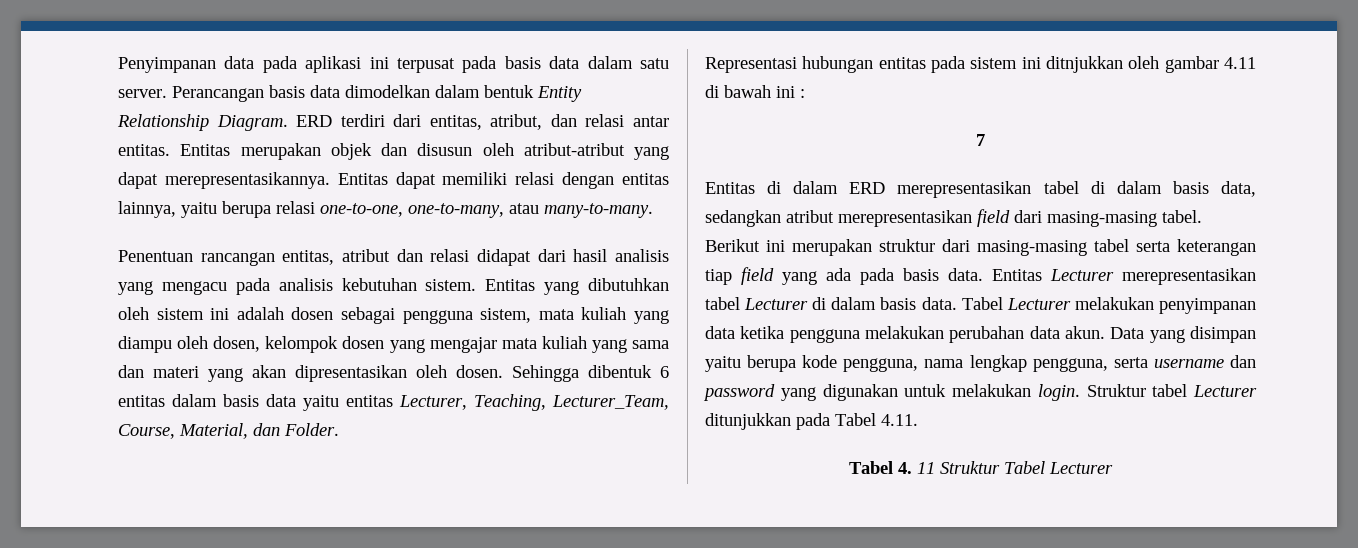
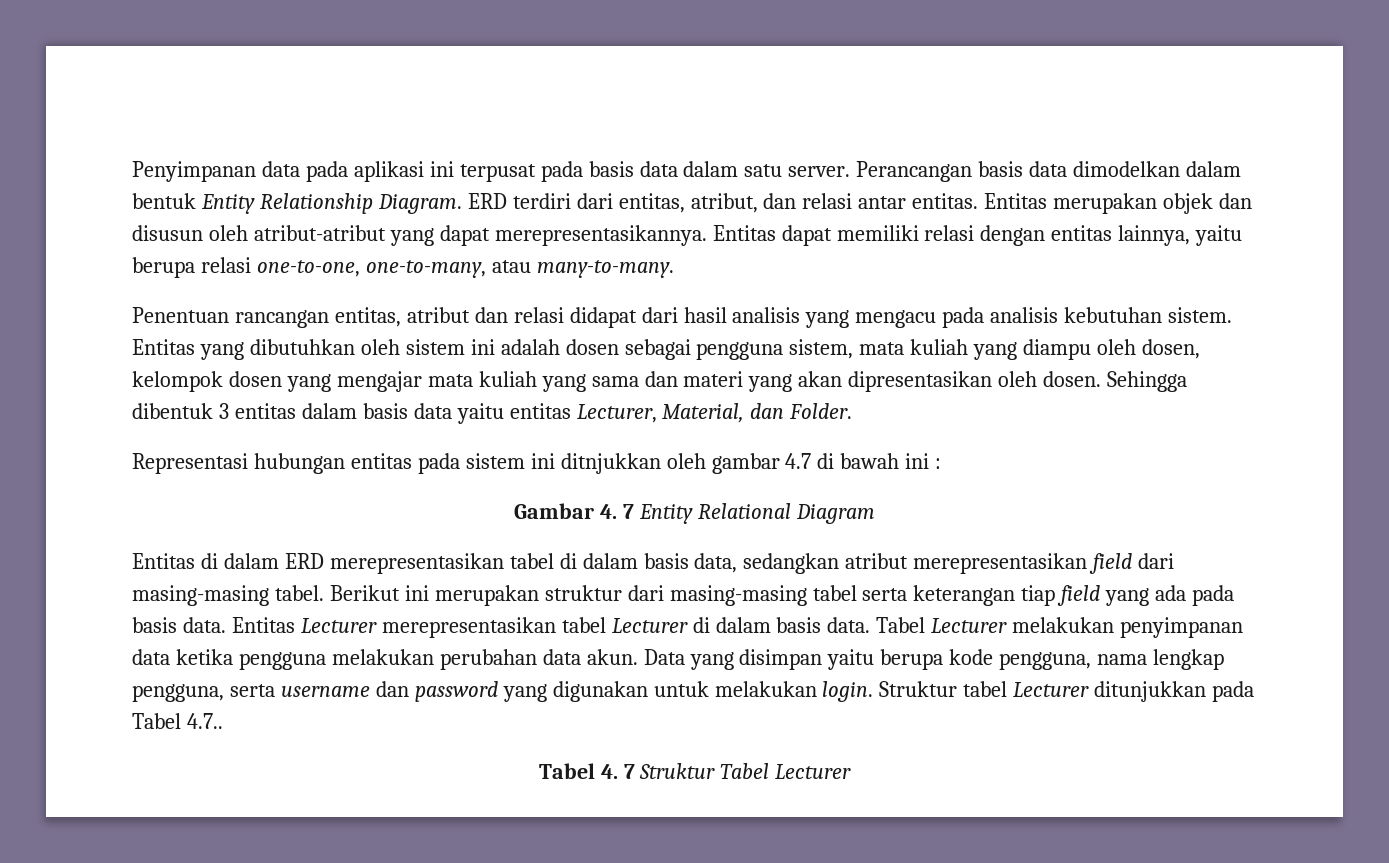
- Sehingga dibentuk 6 entitas dalam basis data yaitu entitas Lecturer, Teaching, Lecturer_Team, Course, Material, dan Folder.
+ Sehingga dibentuk 3 entitas dalam basis data yaitu entitas Lecturer, Material, dan Folder.
- Representasi hubungan entitas pada sistem ini ditnjukkan oleh gambar 4.11 di bawah ini :
+ Representasi hubungan entitas pada sistem ini ditnjukkan oleh gambar 4.7 di bawah ini :
- 7
+ Gambar 4. 7 Entity Relational Diagram
- Struktur tabel Lecturer ditunjukkan pada Tabel 4.11.
+ Struktur tabel Lecturer ditunjukkan pada Tabel 4.7..
- Tabel 4. 11 Struktur Tabel Lecturer
+ Tabel 4. 7 Struktur Tabel Lecturer

